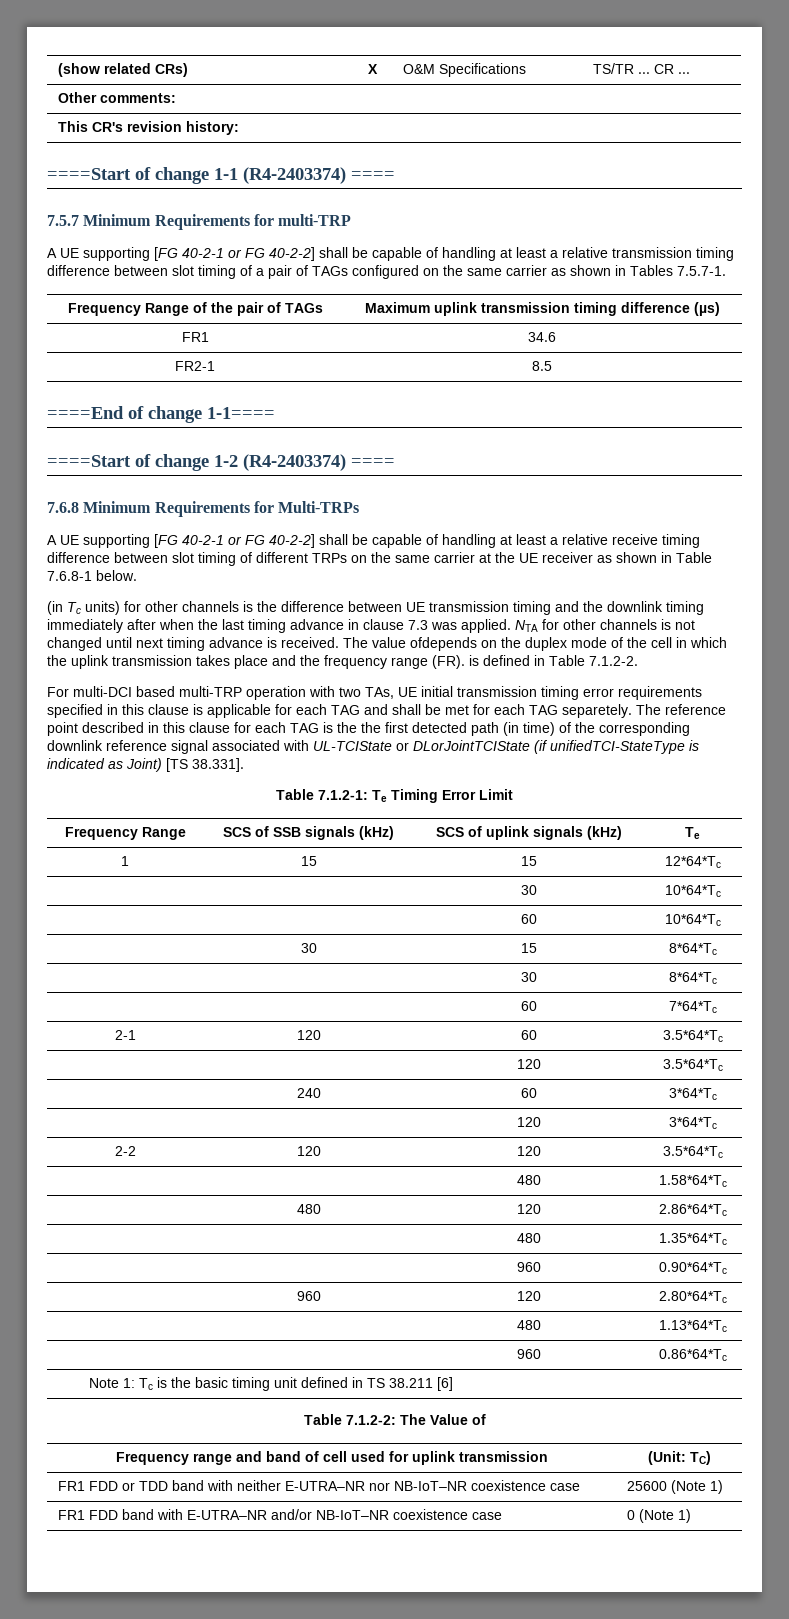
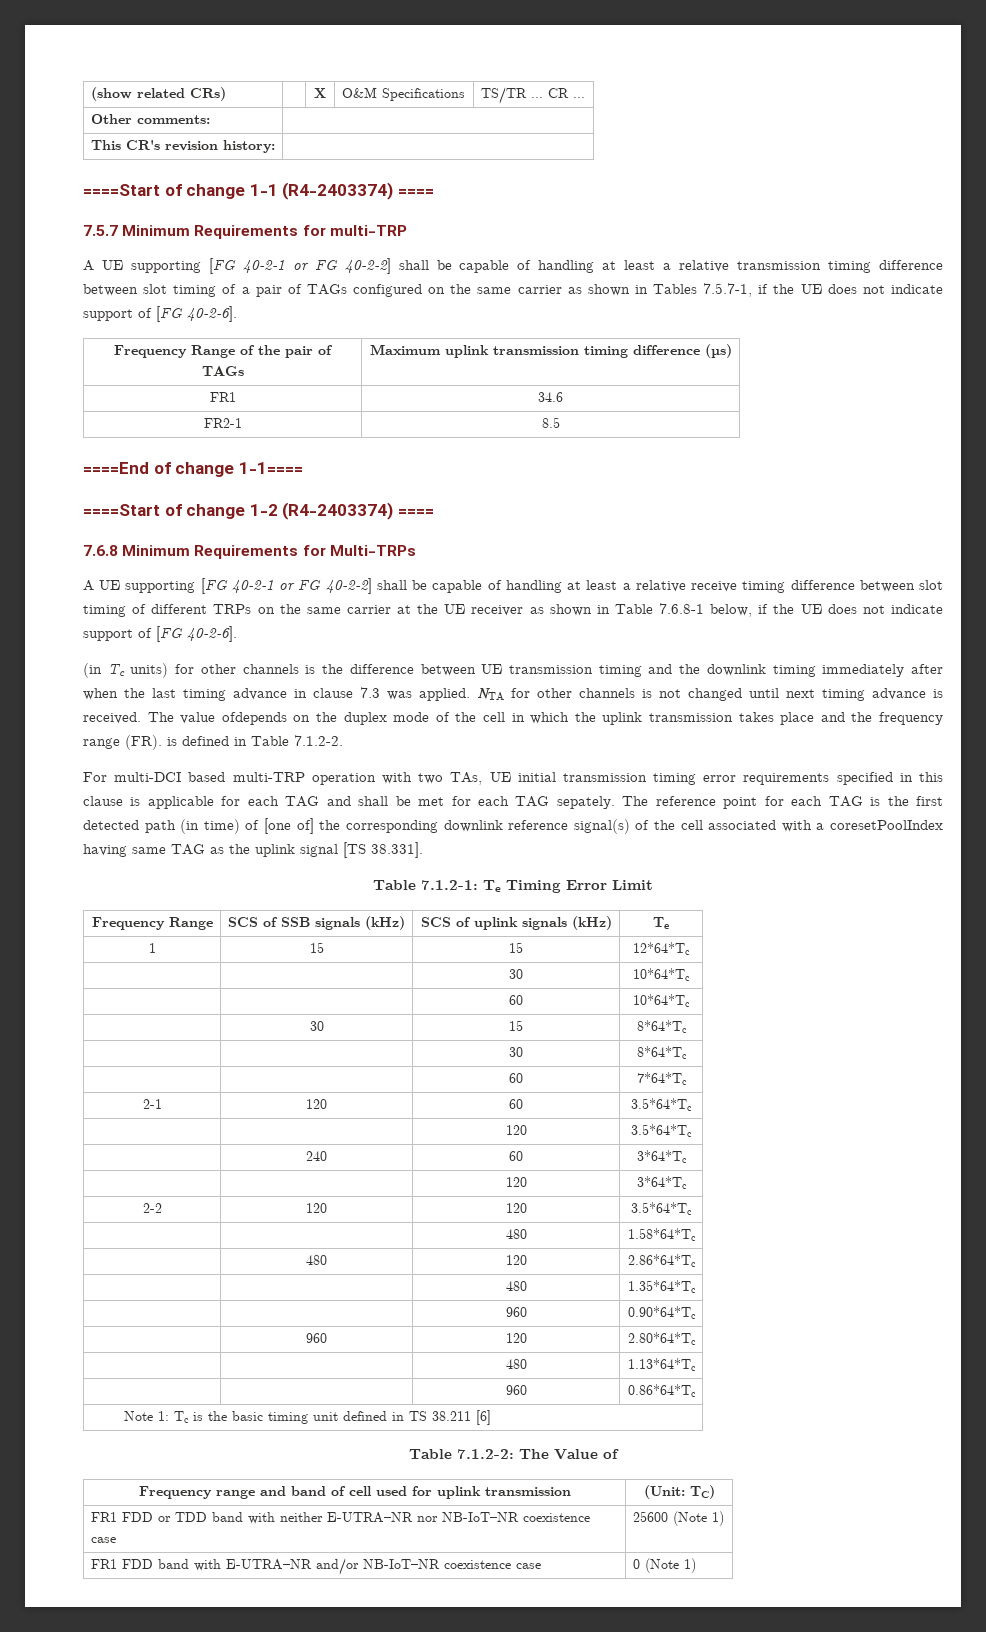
- A UE supporting [FG 40-2-1 or FG 40-2-2] shall be capable of handling at least a relative transmission timing difference between slot timing of a pair of TAGs configured on the same carrier as shown in Tables 7.5.7-1.
+ A UE supporting [FG 40-2-1 or FG 40-2-2] shall be capable of handling at least a relative transmission timing difference between slot timing of a pair of TAGs configured on the same carrier as shown in Tables 7.5.7-1, if the UE does not indicate support of [FG 40-2-6].
- A UE supporting [FG 40-2-1 or FG 40-2-2] shall be capable of handling at least a relative receive timing difference between slot timing of different TRPs on the same carrier at the UE receiver as shown in Table 7.6.8-1 below.
+ A UE supporting [FG 40-2-1 or FG 40-2-2] shall be capable of handling at least a relative receive timing difference between slot timing of different TRPs on the same carrier at the UE receiver as shown in Table 7.6.8-1 below, if the UE does not indicate support of [FG 40-2-6].
- For multi-DCI based multi-TRP operation with two TAs, UE initial transmission timing error requirements specified in this clause is applicable for each TAG and shall be met for each TAG separetely.
+ For multi-DCI based multi-TRP operation with two TAs, UE initial transmission timing error requirements specified in this clause is applicable for each TAG and shall be met for each TAG sepately.
- The reference point described in this clause for each TAG is the the first detected path (in time) of the corresponding downlink reference signal associated with UL-TCIState or DLorJointTCIState (if unifiedTCI-StateType is indicated as Joint) [TS 38.331].
+ The reference point for each TAG is the first detected path (in time) of [one of] the corresponding downlink reference signal(s) of the cell associated with a coresetPoolIndex having same TAG as the uplink signal [TS 38.331].

